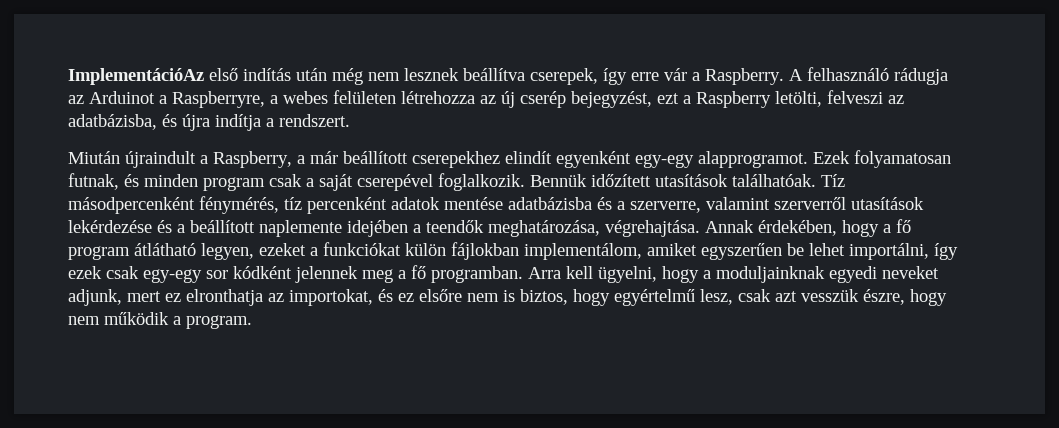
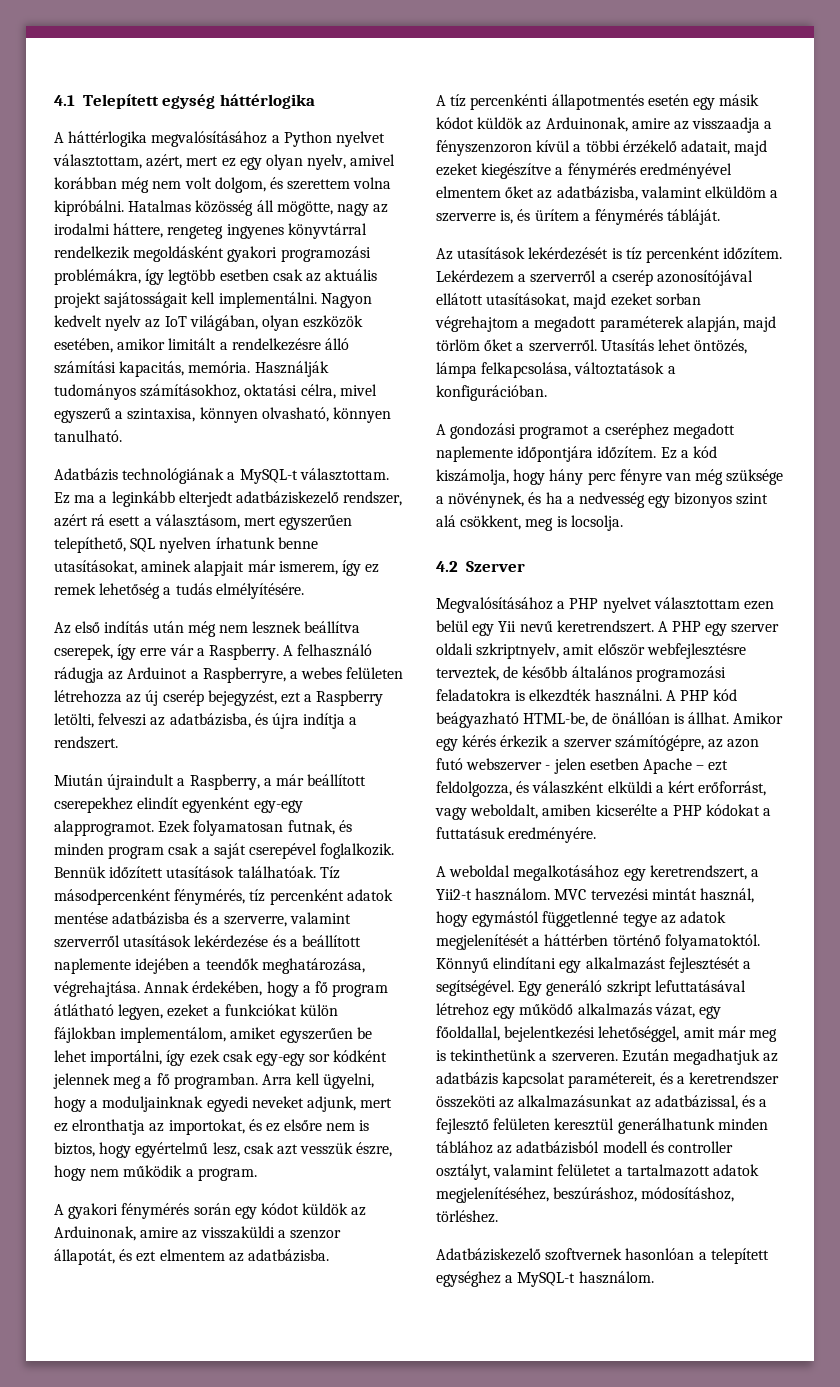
- ImplementációAz első indítás után még nem lesznek beállítva cserepek, így erre vár a Raspberry.
+ 4.1 Telepített egység háttérlogika
+ A háttérlogika megvalósításához a Python nyelvet választottam, azért, mert ez egy olyan nyelv, amivel korábban még nem volt dolgom, és szerettem volna kipróbálni. Hatalmas közösség áll mögötte, nagy az irodalmi háttere, rengeteg ingyenes könyvtárral rendelkezik megoldásként gyakori programozási problémákra, így legtöbb esetben csak az aktuális projekt sajátosságait kell implementálni. Nagyon kedvelt nyelv az IoT világában, olyan eszközök esetében, amikor limitált a rendelkezésre álló számítási kapacitás, memória. Használják tudományos számításokhoz, oktatási célra, mivel egyszerű a szintaxisa, könnyen olvasható, könnyen tanulható.
+ Adatbázis technológiának a MySQL-t választottam. Ez ma a leginkább elterjedt adatbáziskezelő rendszer, azért rá esett a választásom, mert egyszerűen telepíthető, SQL nyelven írhatunk benne utasításokat, aminek alapjait már ismerem, így ez remek lehetőség a tudás elmélyítésére.
+ Az első indítás után még nem lesznek beállítva cserepek, így erre vár a Raspberry.
+ A gyakori fénymérés során egy kódot küldök az Arduinonak, amire az visszaküldi a szenzor állapotát, és ezt elmentem az adatbázisba.
+ A tíz percenkénti állapotmentés esetén egy másik kódot küldök az Arduinonak, amire az visszaadja a fényszenzoron kívül a többi érzékelő adatait, majd ezeket kiegészítve a fénymérés eredményével elmentem őket az adatbázisba, valamint elküldöm a szerverre is, és ürítem a fénymérés tábláját.
+ Az utasítások lekérdezését is tíz percenként időzítem. Lekérdezem a szerverről a cserép azonosítójával ellátott utasításokat, majd ezeket sorban végrehajtom a megadott paraméterek alapján, majd törlöm őket a szerverről. Utasítás lehet öntözés, lámpa felkapcsolása, változtatások a konfigurációban.
+ A gondozási programot a cseréphez megadott naplemente időpontjára időzítem. Ez a kód kiszámolja, hogy hány perc fényre van még szüksége a növénynek, és ha a nedvesség egy bizonyos szint alá csökkent, meg is locsolja.
+ 4.2 Szerver
+ Megvalósításához a PHP nyelvet választottam ezen belül egy Yii nevű keretrendszert. A PHP egy szerver oldali szkriptnyelv, amit először webfejlesztésre terveztek, de később általános programozási feladatokra is elkezdték használni. A PHP kód beágyazható HTML-be, de önállóan is állhat. Amikor egy kérés érkezik a szerver számítógépre, az azon futó webszerver - jelen esetben Apache – ezt feldolgozza, és válaszként elküldi a kért erőforrást, vagy weboldalt, amiben kicserélte a PHP kódokat a futtatásuk eredményére.
+ A weboldal megalkotásához egy keretrendszert, a Yii2-t használom. MVC tervezési mintát használ, hogy egymástól függetlenné tegye az adatok megjelenítését a háttérben történő folyamatoktól. Könnyű elindítani egy alkalmazást fejlesztését a segítségével. Egy generáló szkript lefuttatásával létrehoz egy működő alkalmazás vázat, egy főoldallal, bejelentkezési lehetőséggel, amit már meg is tekinthetünk a szerveren. Ezután megadhatjuk az adatbázis kapcsolat paramétereit, és a keretrendszer összeköti az alkalmazásunkat az adatbázissal, és a fejlesztő felületen keresztül generálhatunk minden táblához az adatbázisból modell és controller osztályt, valamint felületet a tartalmazott adatok megjelenítéséhez, beszúráshoz, módosításhoz, törléshez.
+ Adatbáziskezelő szoftvernek hasonlóan a telepített egységhez a MySQL-t használom.

